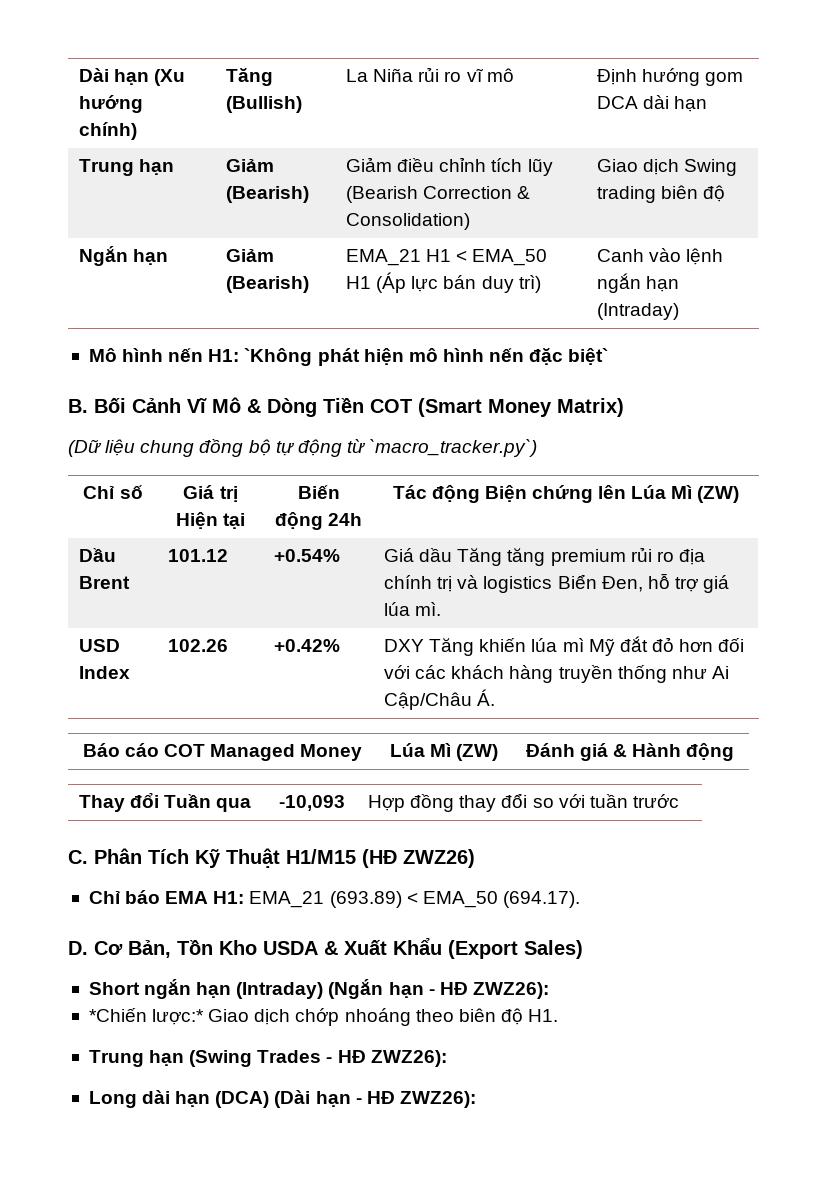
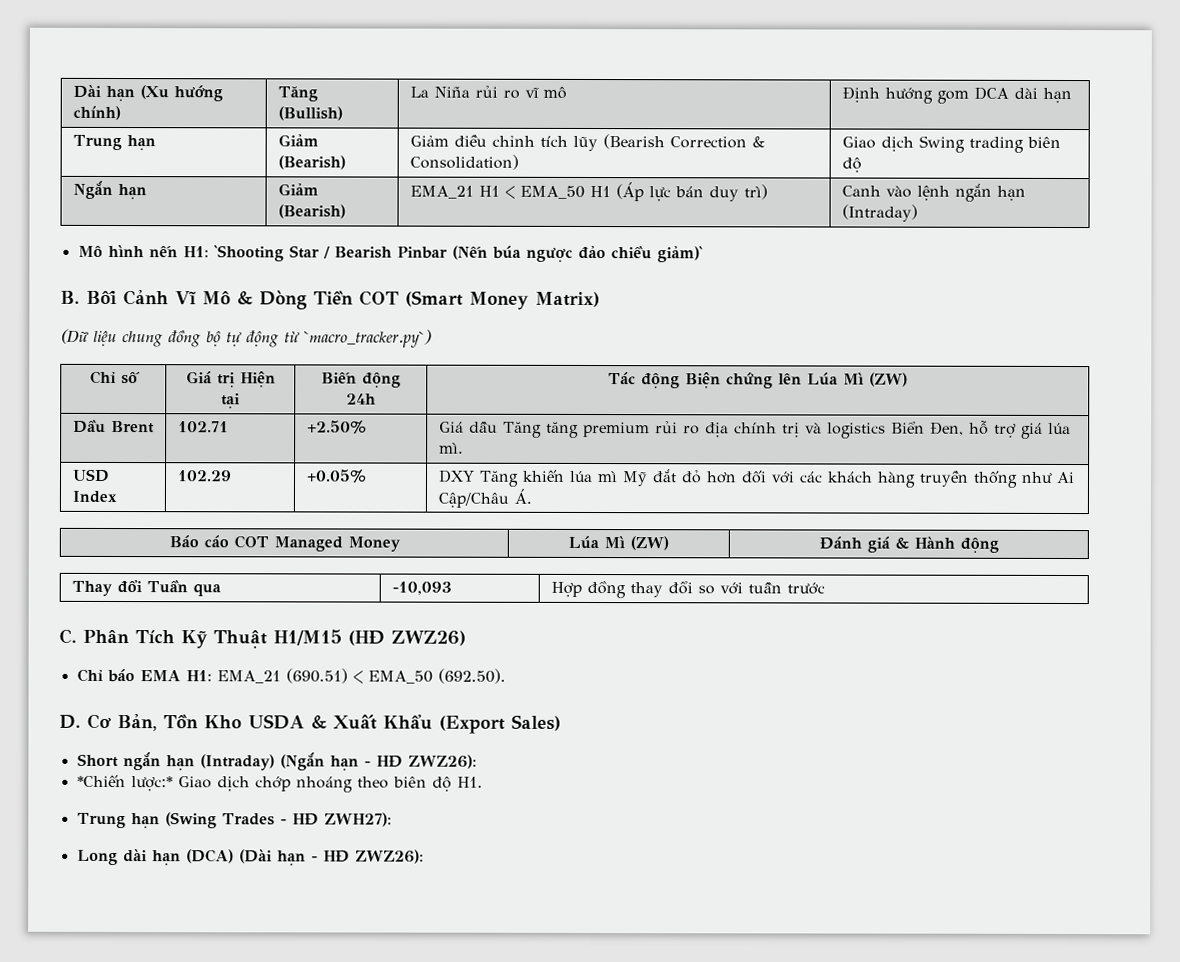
- Mô hình nến H1: `Không phát hiện mô hình nến đặc biệt`
+ Mô hình nến H1: `Shooting Star / Bearish Pinbar (Nến búa ngược đảo chiều giảm)`
- Dầu Brent | 101.12 | +0.54% | Giá dầu Tăng tăng premium rủi ro địa chính trị và logistics Biển Đen, hỗ trợ giá lúa mì.
+ Dầu Brent | 102.71 | +2.50% | Giá dầu Tăng tăng premium rủi ro địa chính trị và logistics Biển Đen, hỗ trợ giá lúa mì.
- USD Index | 102.26 | +0.42% | DXY Tăng khiến lúa mì Mỹ đắt đỏ hơn đối với các khách hàng truyền thống như Ai Cập/Châu Á.
+ USD Index | 102.29 | +0.05% | DXY Tăng khiến lúa mì Mỹ đắt đỏ hơn đối với các khách hàng truyền thống như Ai Cập/Châu Á.
- Chỉ báo EMA H1: EMA_21 (693.89) < EMA_50 (694.17).
+ Chỉ báo EMA H1: EMA_21 (690.51) < EMA_50 (692.50).
- Trung hạn (Swing Trades - HĐ ZWZ26):
+ Trung hạn (Swing Trades - HĐ ZWH27):

